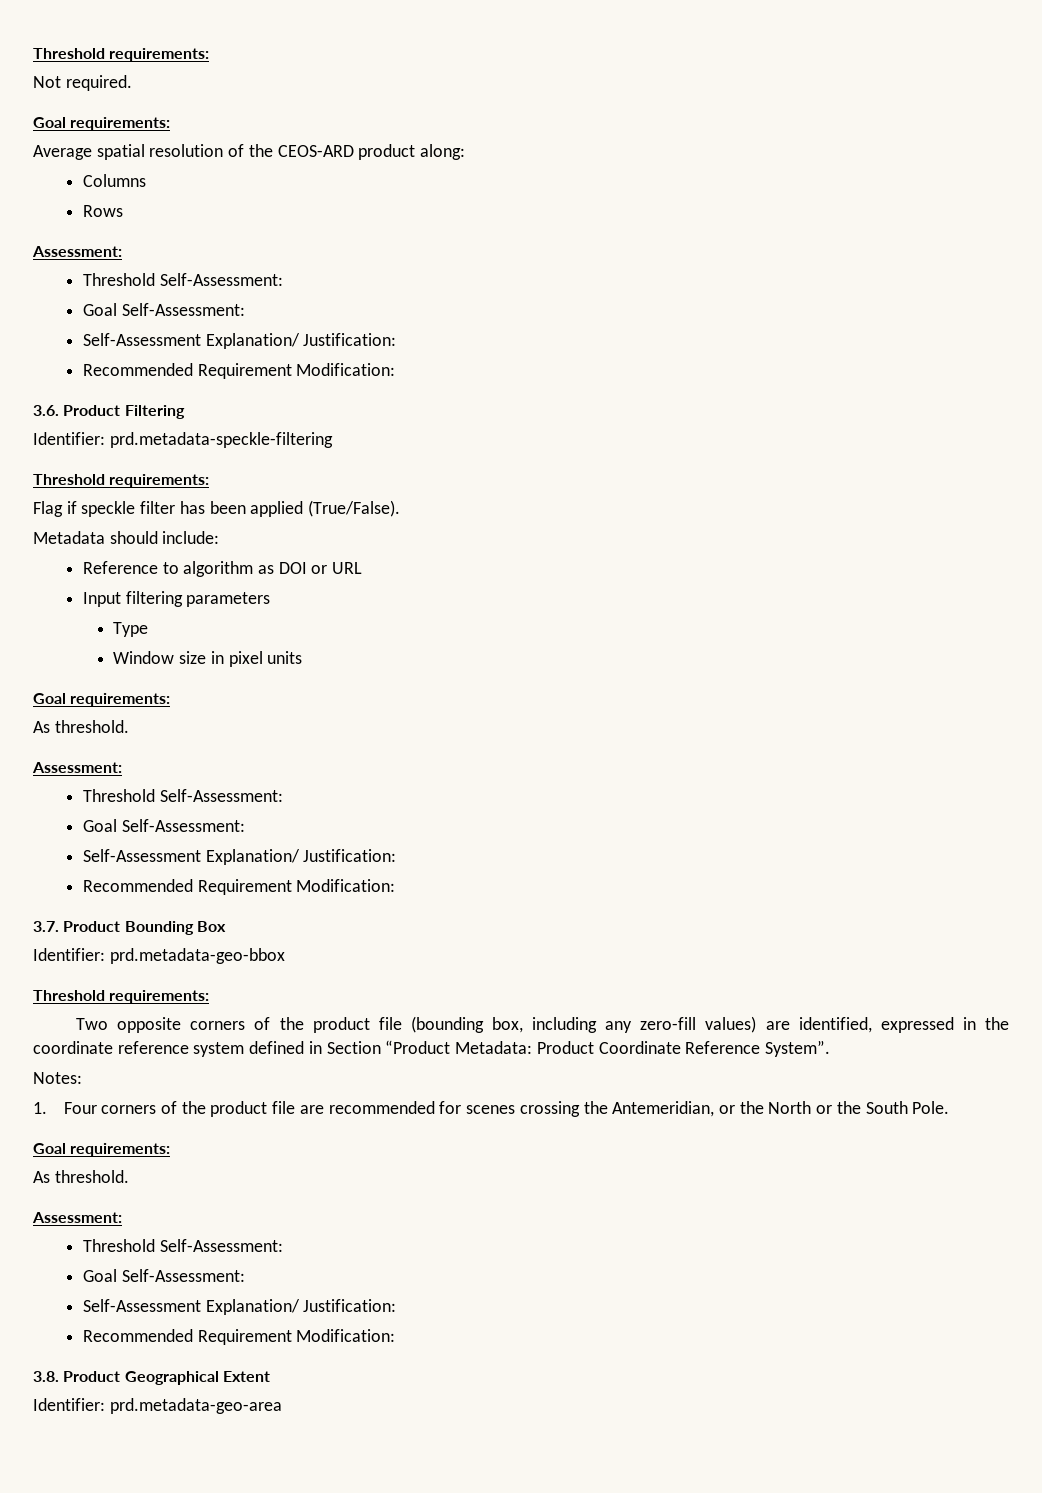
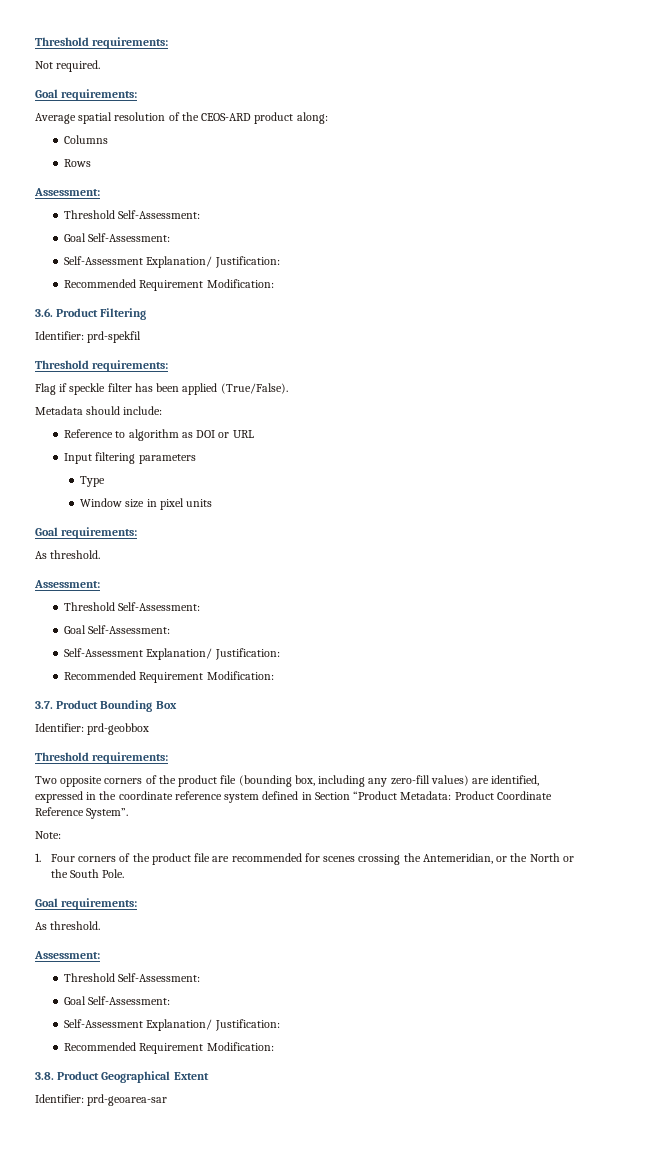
- Identifier: prd.metadata-speckle-filtering
+ Identifier: prd-spekfil
- Identifier: prd.metadata-geo-bbox
+ Identifier: prd-geobbox
- Notes:
+ Note:
- Identifier: prd.metadata-geo-area
+ Identifier: prd-geoarea-sar

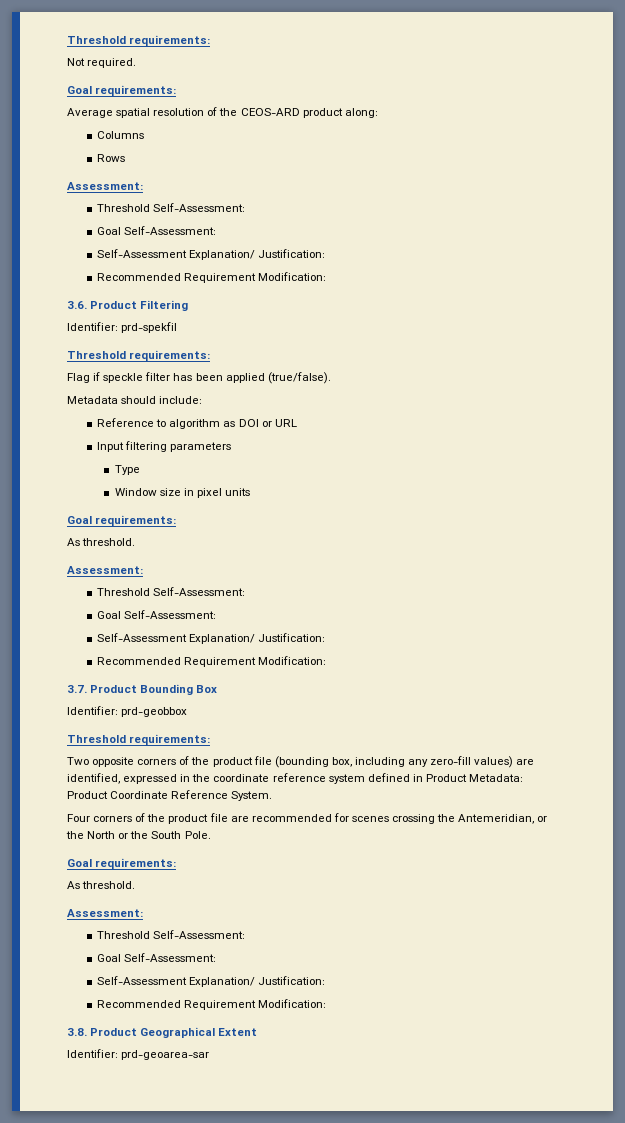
- Flag if speckle filter has been applied (True/False).
+ Flag if speckle filter has been applied (true/false).
- Two opposite corners of the product file (bounding box, including any zero-fill values) are identified, expressed in the coordinate reference system defined in Section “Product Metadata: Product Coordinate Reference System”.
- Note:
- 1. Four corners of the product file are recommended for scenes crossing the Antemeridian, or the North or the South Pole.
+ Two opposite corners of the product file (bounding box, including any zero-fill values) are identified, expressed in the coordinate reference system defined in Product Metadata: Product Coordinate Reference System.
+ Four corners of the product file are recommended for scenes crossing the Antemeridian, or the North or the South Pole.

